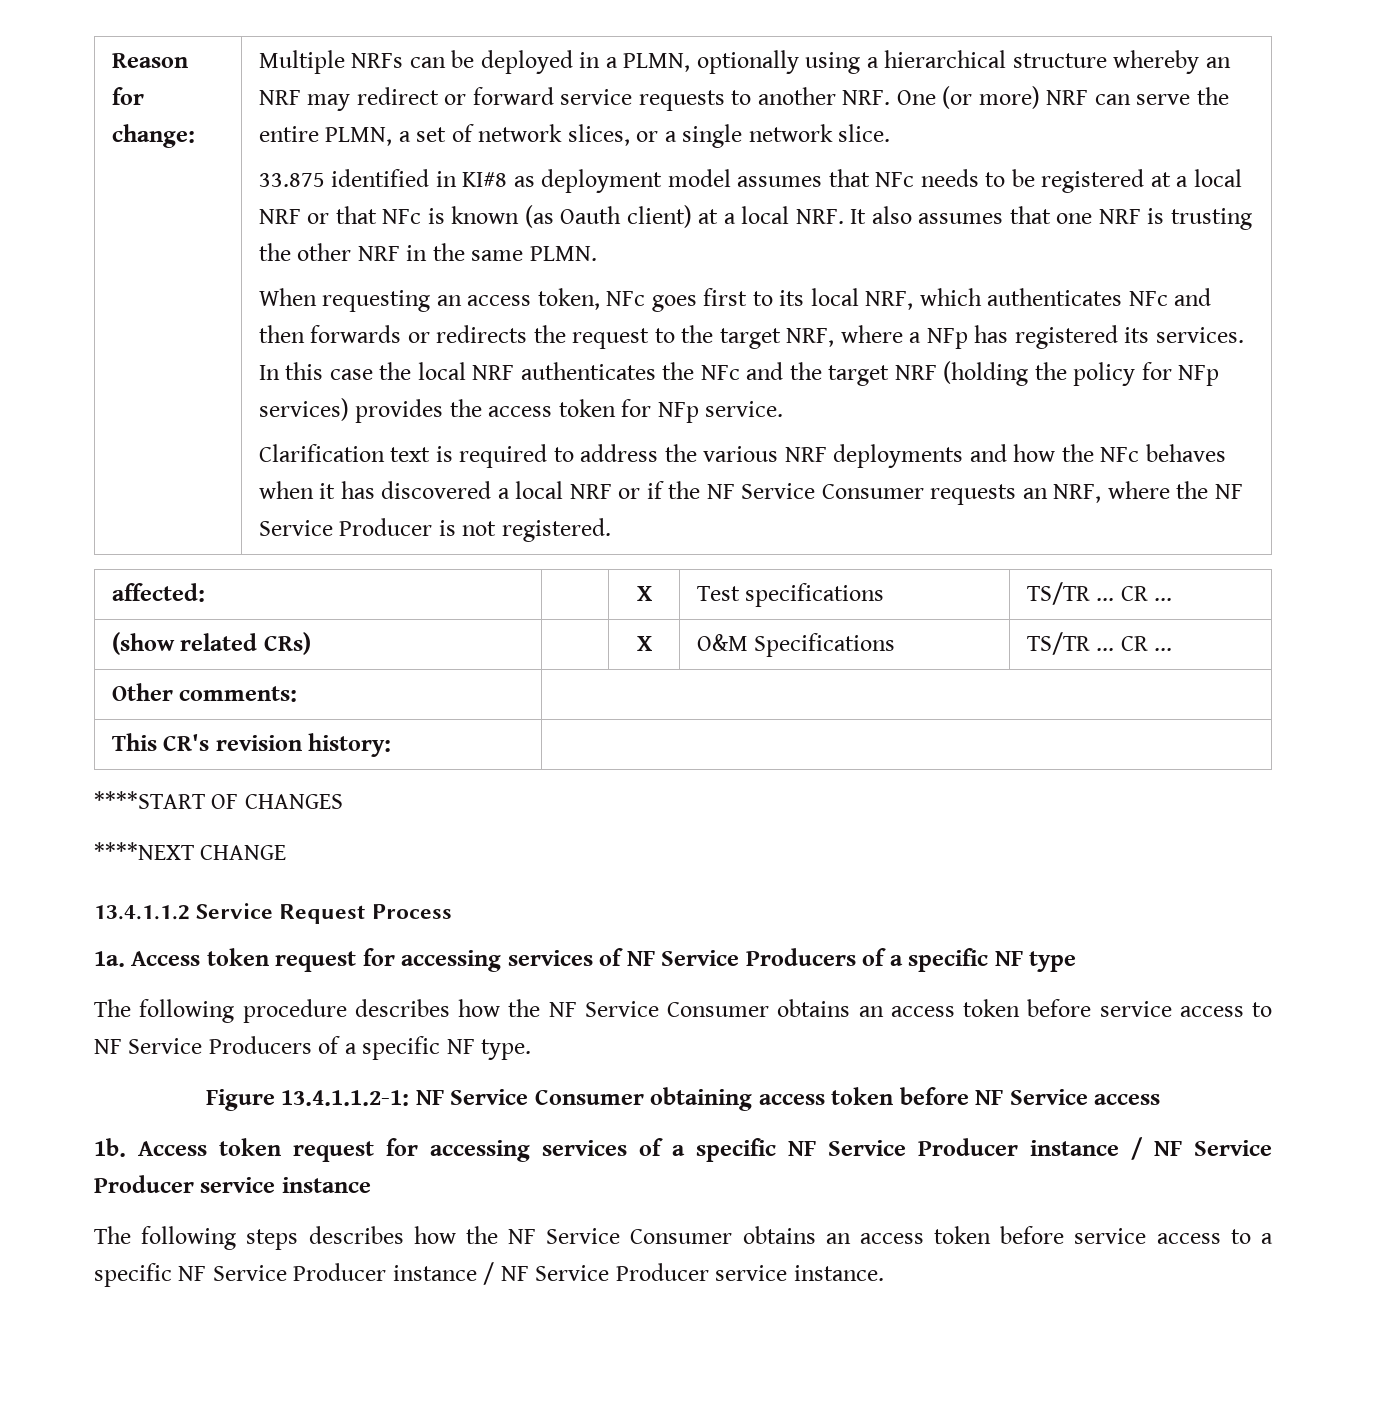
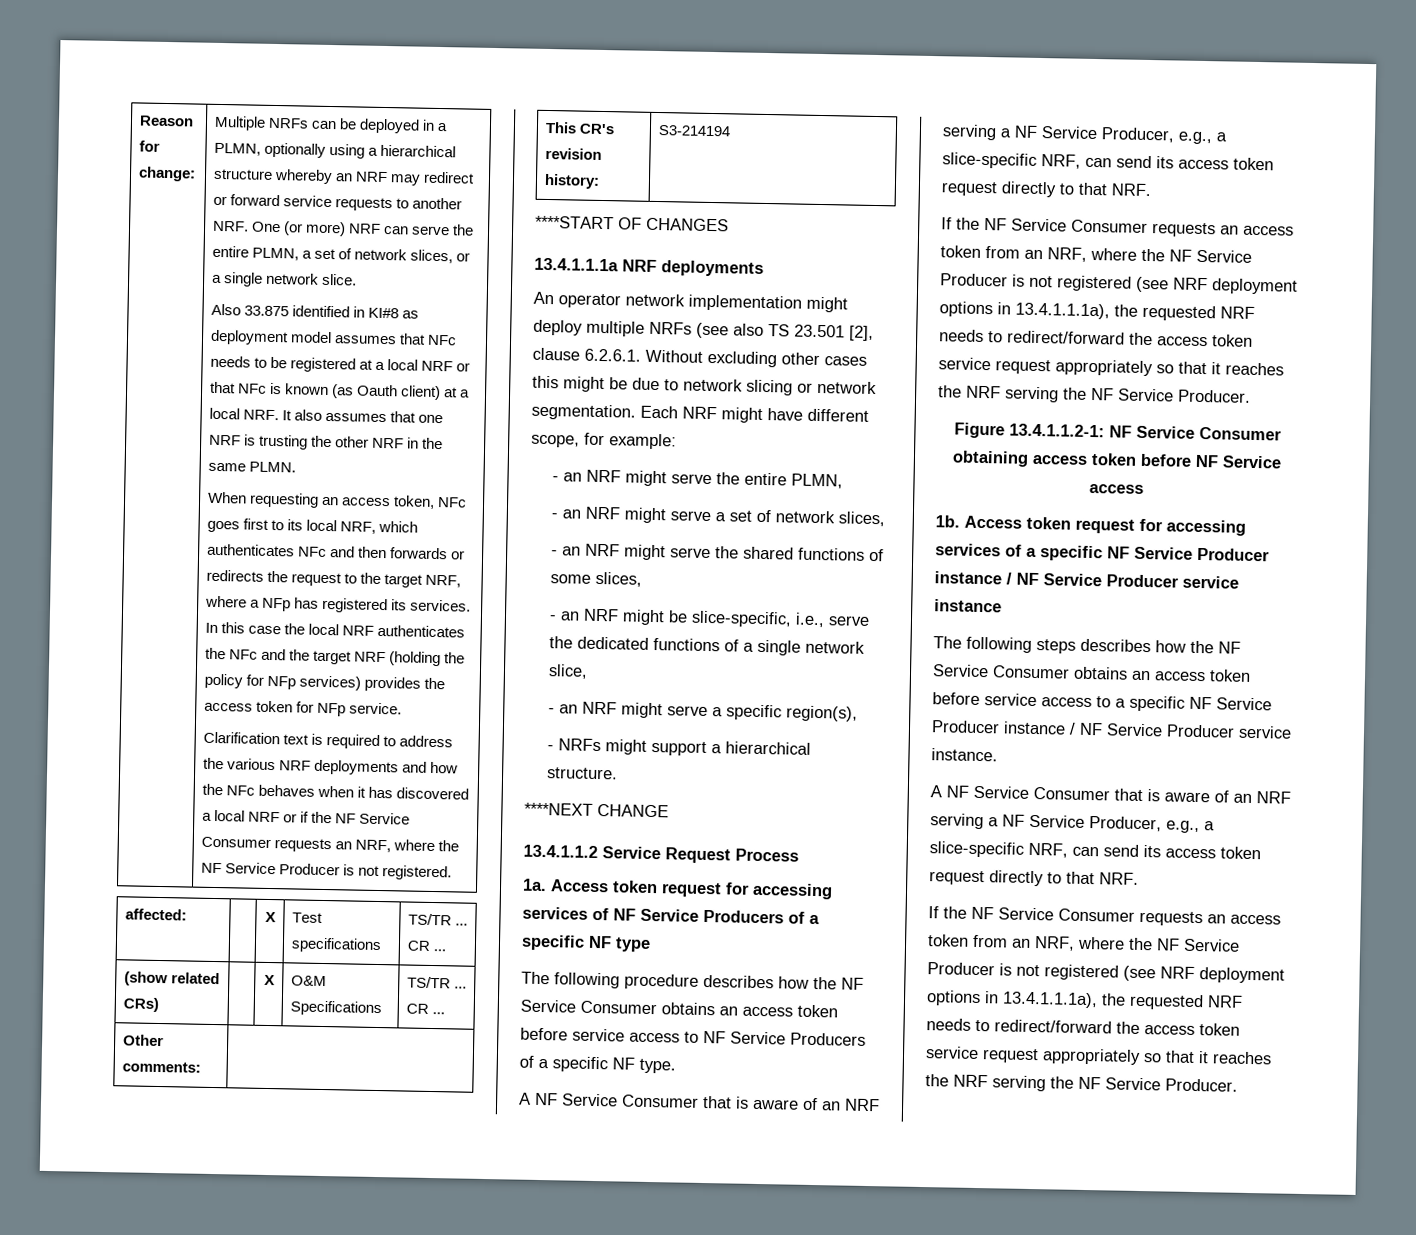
- 33.875 identified in KI#8 as deployment model assumes that NFc needs to be registered at a local NRF or that NFc is known (as Oauth client) at a local NRF. It also assumes that one NRF is trusting the other NRF in the same PLMN.
+ Also 33.875 identified in KI#8 as deployment model assumes that NFc needs to be registered at a local NRF or that NFc is known (as Oauth client) at a local NRF. It also assumes that one NRF is trusting the other NRF in the same PLMN.
- This CR's revision history: |
+ This CR's revision history: | S3-214194
+ 13.4.1.1.1a NRF deployments
+ An operator network implementation might deploy multiple NRFs (see also TS 23.501 [2], clause 6.2.6.1. Without excluding other cases this might be due to network slicing or network segmentation. Each NRF might have different scope, for example:
+ - an NRF might serve the entire PLMN,
+ - an NRF might serve a set of network slices,
+ - an NRF might serve the shared functions of some slices,
+ - an NRF might be slice-specific, i.e., serve the dedicated functions of a single network slice,
+ - an NRF might serve a specific region(s),
+ - NRFs might support a hierarchical structure.
  The following procedure describes how the NF Service Consumer obtains an access token before service access to NF Service Producers of a specific NF type.
+ A NF Service Consumer that is aware of an NRF serving a NF Service Producer, e.g., a slice-specific NRF, can send its access token request directly to that NRF.
+ If the NF Service Consumer requests an access token from an NRF, where the NF Service Producer is not registered (see NRF deployment options in 13.4.1.1.1a), the requested NRF needs to redirect/forward the access token service request appropriately so that it reaches the NRF serving the NF Service Producer.
  The following steps describes how the NF Service Consumer obtains an access token before service access to a specific NF Service Producer instance / NF Service Producer service instance.
+ A NF Service Consumer that is aware of an NRF serving a NF Service Producer, e.g., a slice-specific NRF, can send its access token request directly to that NRF.
+ If the NF Service Consumer requests an access token from an NRF, where the NF Service Producer is not registered (see NRF deployment options in 13.4.1.1.1a), the requested NRF needs to redirect/forward the access token service request appropriately so that it reaches the NRF serving the NF Service Producer.

